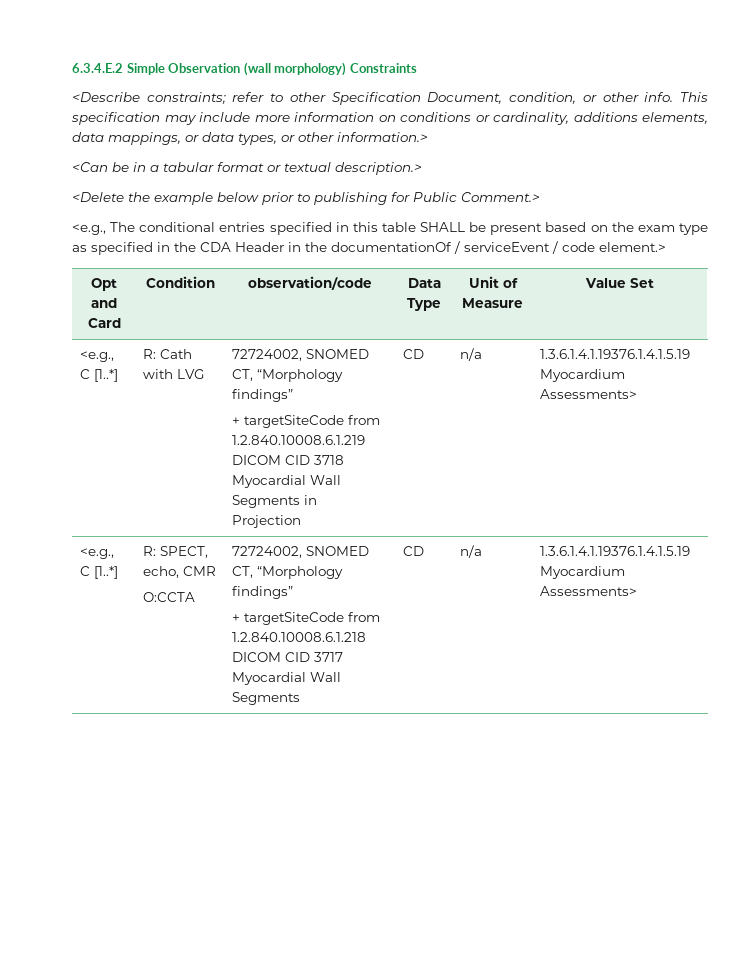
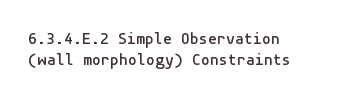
- <Describe constraints; refer to other Specification Document, condition, or other info. This specification may include more information on conditions or cardinality, additions elements, data mappings, or data types, or other information.>
- <Can be in a tabular format or textual description.>
- <Delete the example below prior to publishing for Public Comment.>
- <e.g., The conditional entries specified in this table SHALL be present based on the exam type as specified in the CDA Header in the documentationOf / serviceEvent / code element.>
- Opt and Card | Condition | observation/code | Data Type | Unit of Measure | Value Set
- <e.g., C [1..*] | R: Cath with LVG | 72724002, SNOMED CT, “Morphology findings”
- + targetSiteCode from 1.2.840.10008.6.1.219 DICOM CID 3718 Myocardial Wall Segments in Projection | CD | n/a | 1.3.6.1.4.1.19376.1.4.1.5.19 Myocardium Assessments>
- <e.g., C [1..*] | R: SPECT, echo, CMR
- O:CCTA | 72724002, SNOMED CT, “Morphology findings”
- + targetSiteCode from 1.2.840.10008.6.1.218 DICOM CID 3717 Myocardial Wall Segments | CD | n/a | 1.3.6.1.4.1.19376.1.4.1.5.19 Myocardium Assessments>

